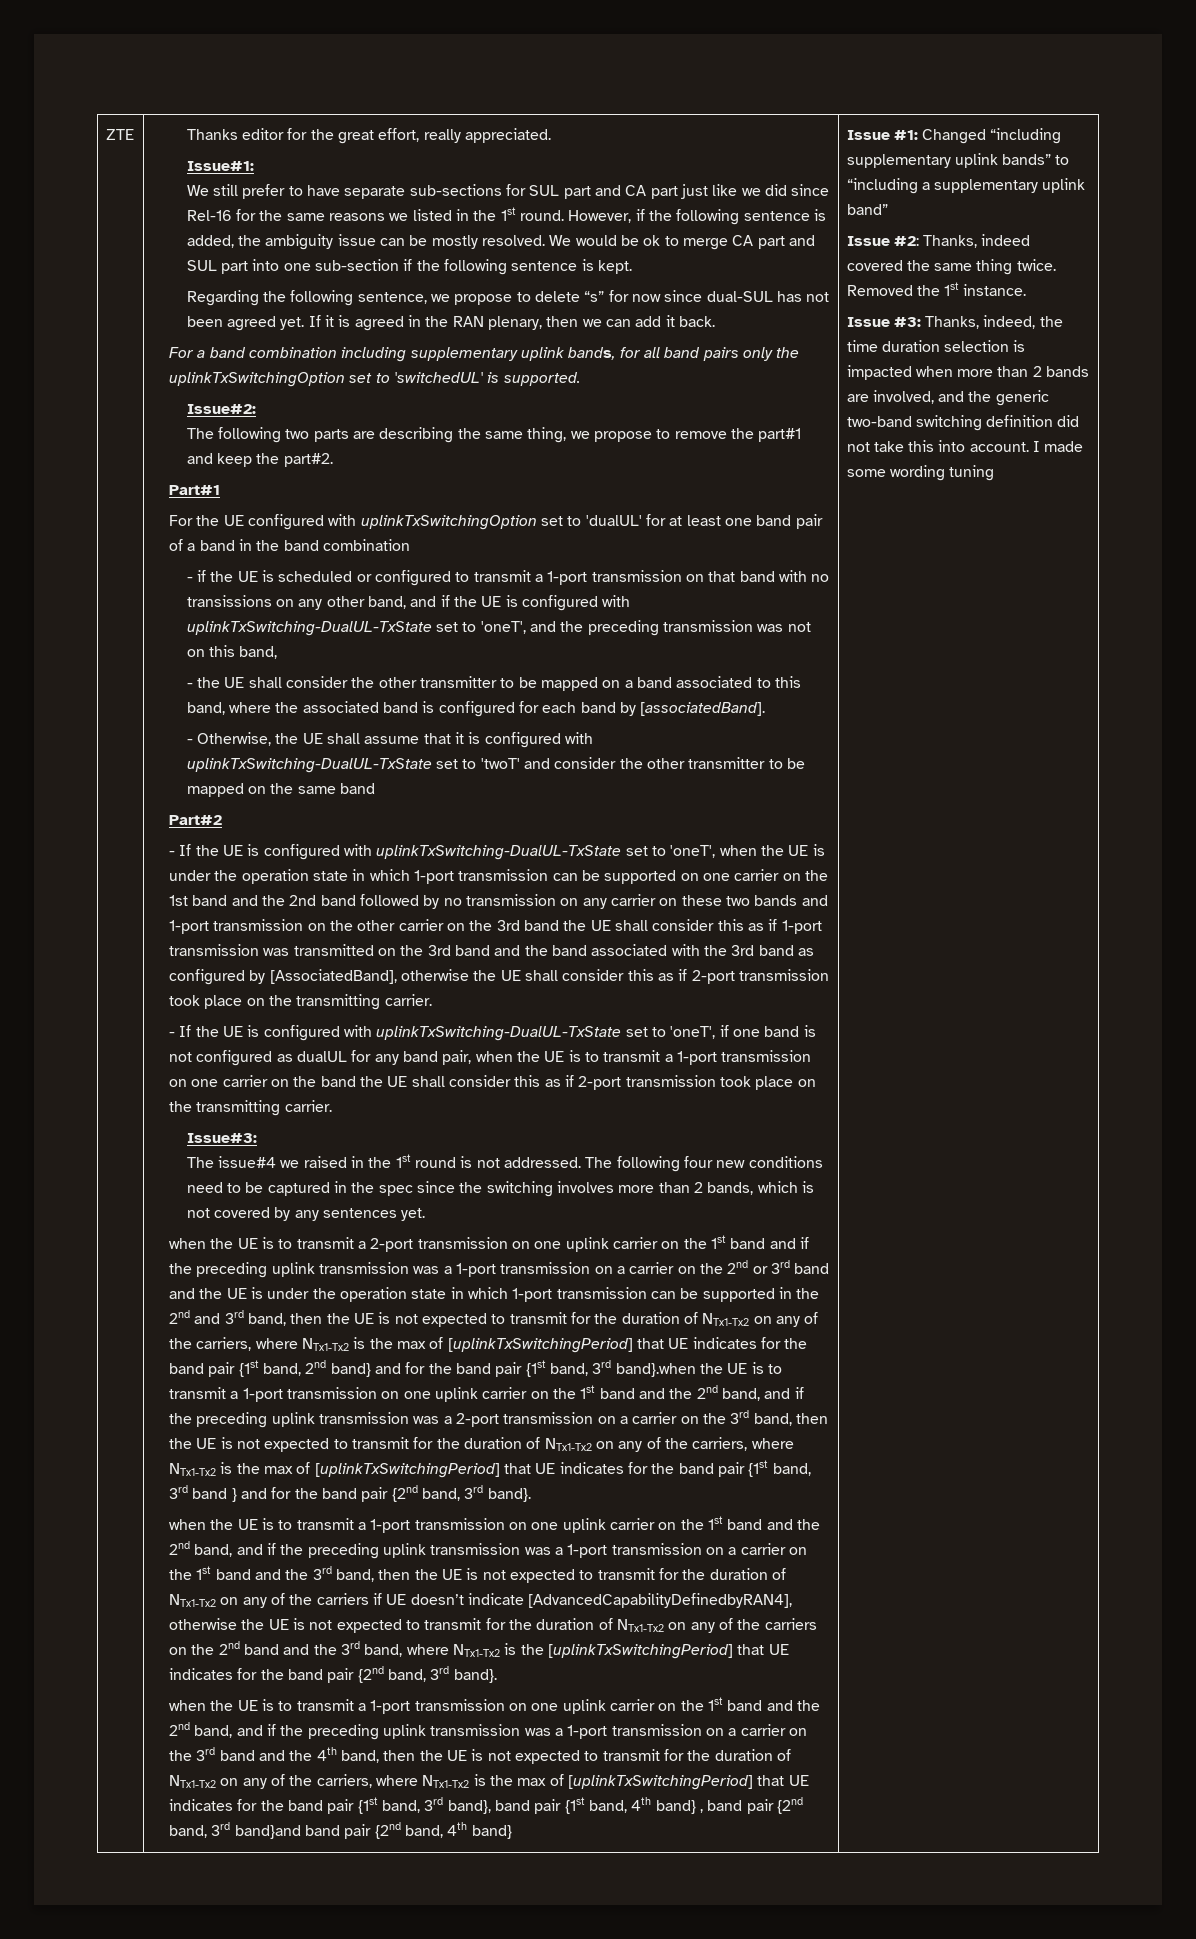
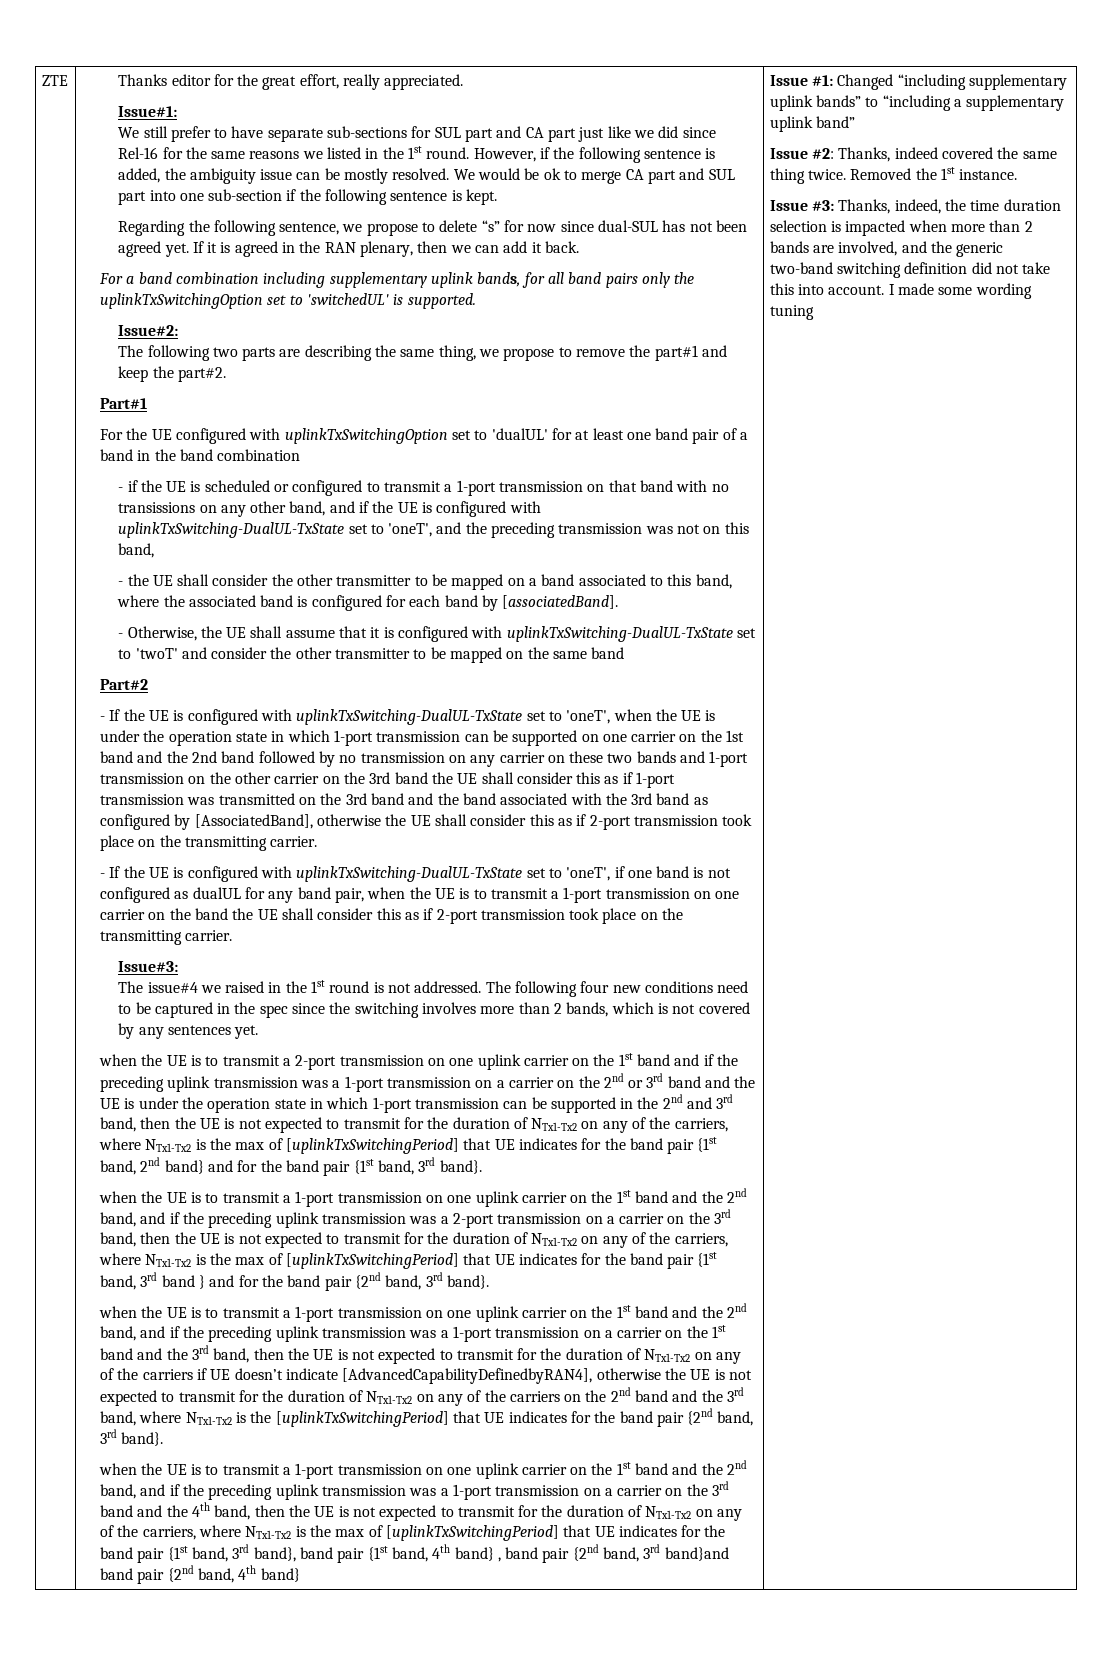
- when the UE is to transmit a 2-port transmission on one uplink carrier on the 1st band and if the preceding uplink transmission was a 1-port transmission on a carrier on the 2nd or 3rd band and the UE is under the operation state in which 1-port transmission can be supported in the 2nd and 3rd band, then the UE is not expected to transmit for the duration of NTx1-Tx2 on any of the carriers, where NTx1-Tx2 is the max of [uplinkTxSwitchingPeriod] that UE indicates for the band pair {1st band, 2nd band} and for the band pair {1st band, 3rd band}.when the UE is to transmit a 1-port transmission on one uplink carrier on the 1st band and the 2nd band, and if the preceding uplink transmission was a 2-port transmission on a carrier on the 3rd band, then the UE is not expected to transmit for the duration of NTx1-Tx2 on any of the carriers, where NTx1-Tx2 is the max of [uplinkTxSwitchingPeriod] that UE indicates for the band pair {1st band, 3rd band } and for the band pair {2nd band, 3rd band}.
+ when the UE is to transmit a 2-port transmission on one uplink carrier on the 1st band and if the preceding uplink transmission was a 1-port transmission on a carrier on the 2nd or 3rd band and the UE is under the operation state in which 1-port transmission can be supported in the 2nd and 3rd band, then the UE is not expected to transmit for the duration of NTx1-Tx2 on any of the carriers, where NTx1-Tx2 is the max of [uplinkTxSwitchingPeriod] that UE indicates for the band pair {1st band, 2nd band} and for the band pair {1st band, 3rd band}.
+ when the UE is to transmit a 1-port transmission on one uplink carrier on the 1st band and the 2nd band, and if the preceding uplink transmission was a 2-port transmission on a carrier on the 3rd band, then the UE is not expected to transmit for the duration of NTx1-Tx2 on any of the carriers, where NTx1-Tx2 is the max of [uplinkTxSwitchingPeriod] that UE indicates for the band pair {1st band, 3rd band } and for the band pair {2nd band, 3rd band}.

